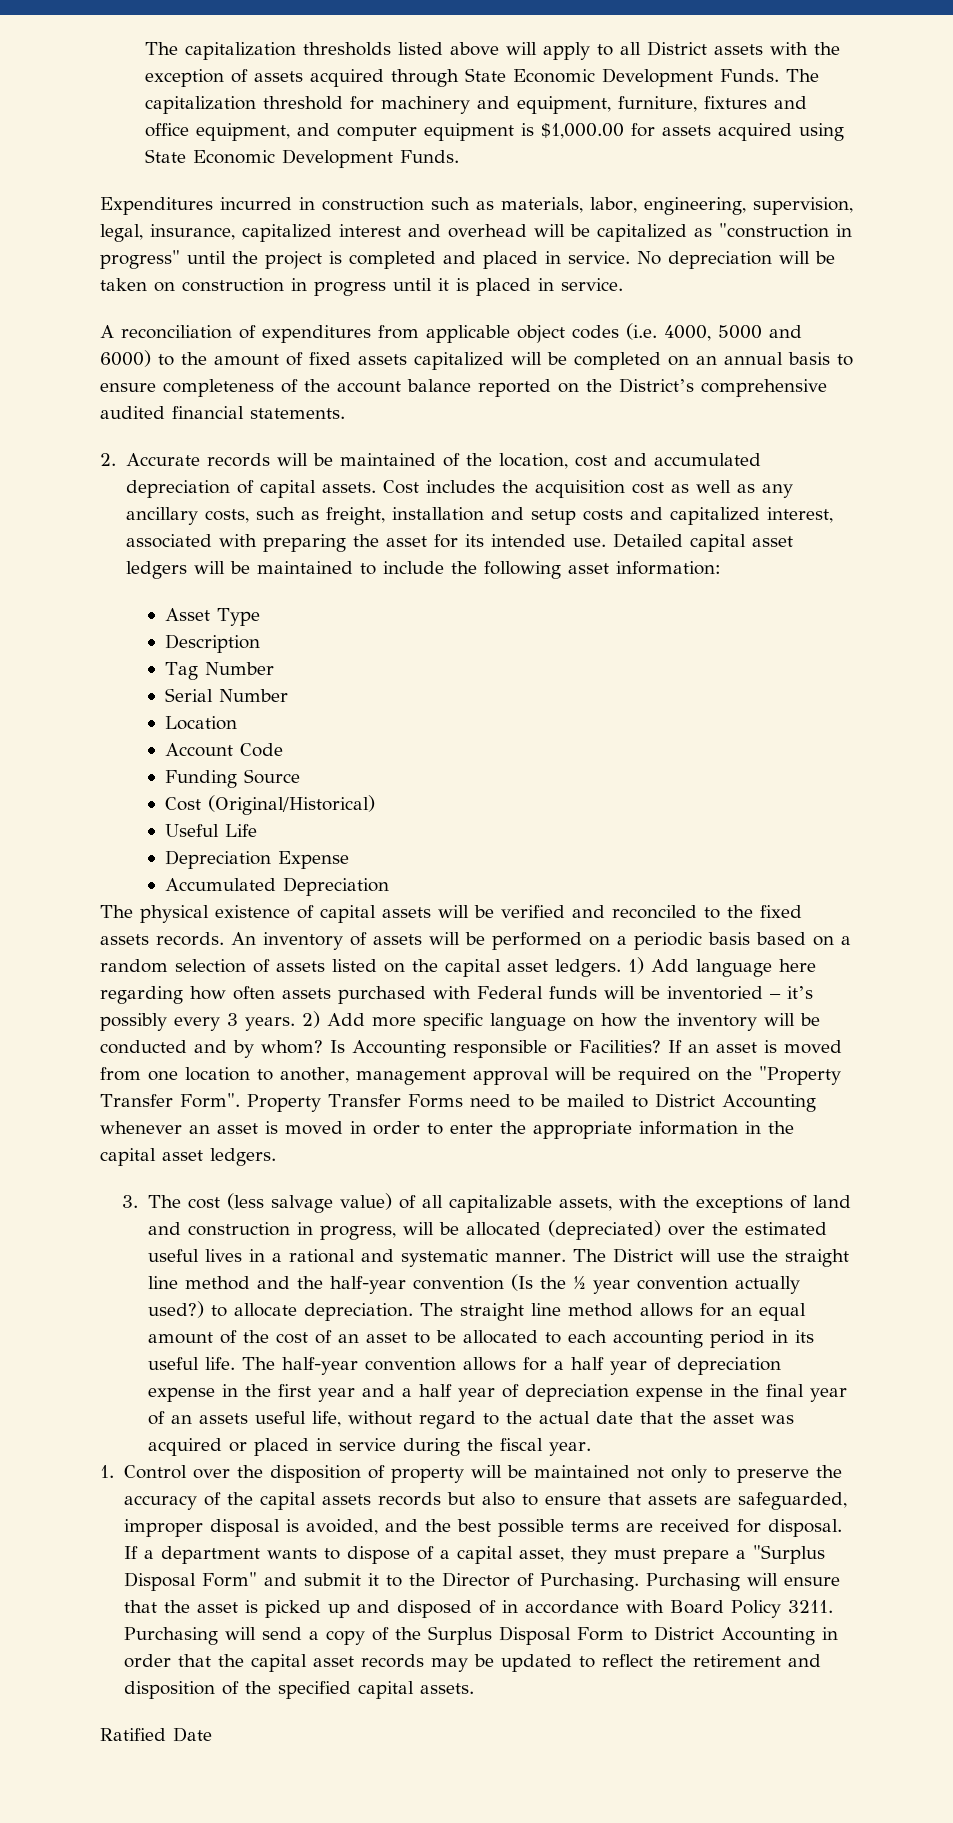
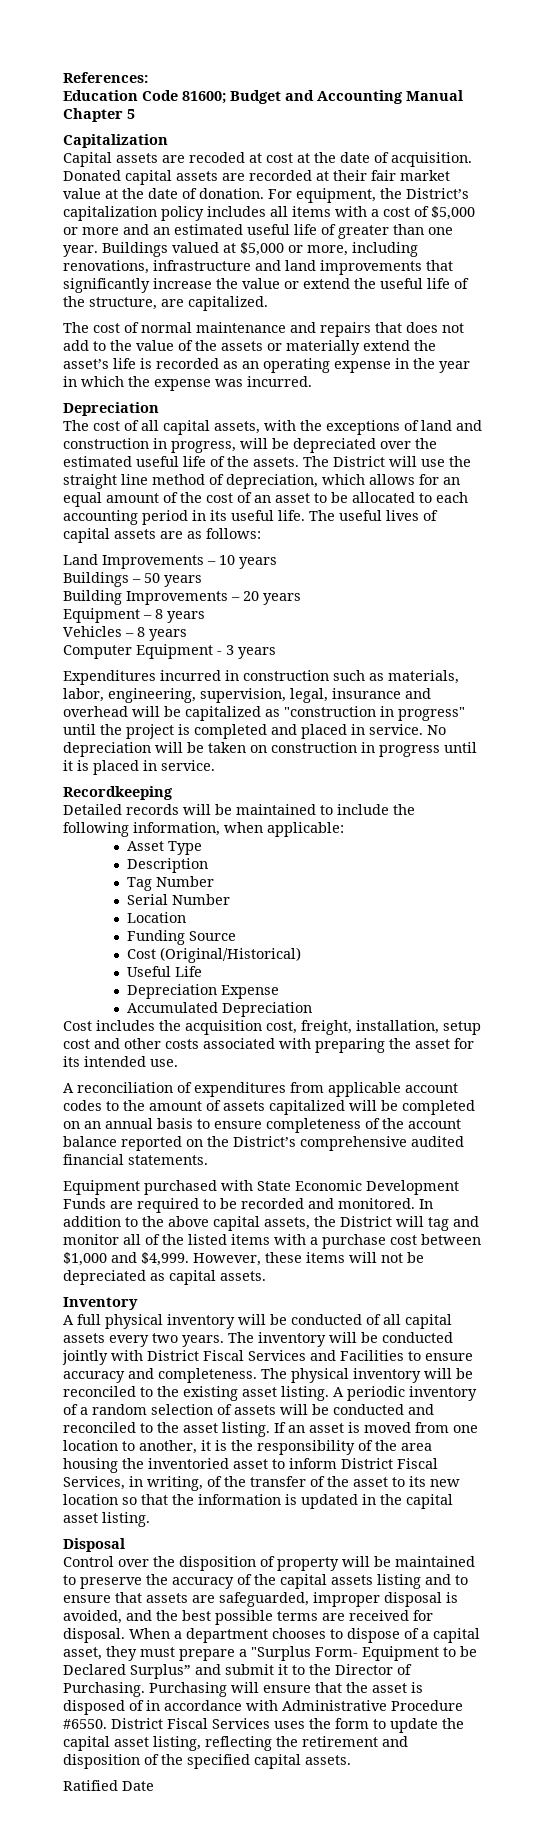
- The capitalization thresholds listed above will apply to all District assets with the exception of assets acquired through State Economic Development Funds. The capitalization threshold for machinery and equipment, furniture, fixtures and office equipment, and computer equipment is $1,000.00 for assets acquired using State Economic Development Funds.
+ References:
+ Education Code 81600; Budget and Accounting Manual Chapter 5
+ Capitalization
+ Capital assets are recoded at cost at the date of acquisition. Donated capital assets are recorded at their fair market value at the date of donation. For equipment, the District’s capitalization policy includes all items with a cost of $5,000 or more and an estimated useful life of greater than one year. Buildings valued at $5,000 or more, including renovations, infrastructure and land improvements that significantly increase the value or extend the useful life of the structure, are capitalized.
+ The cost of normal maintenance and repairs that does not add to the value of the assets or materially extend the asset’s life is recorded as an operating expense in the year in which the expense was incurred.
+ Depreciation
+ The cost of all capital assets, with the exceptions of land and construction in progress, will be depreciated over the estimated useful life of the assets. The District will use the straight line method of depreciation, which allows for an equal amount of the cost of an asset to be allocated to each accounting period in its useful life. The useful lives of capital assets are as follows:
+ Land Improvements – 10 years
+ Buildings – 50 years
+ Building Improvements – 20 years
+ Equipment – 8 years
+ Vehicles – 8 years
+ Computer Equipment - 3 years
- Expenditures incurred in construction such as materials, labor, engineering, supervision, legal, insurance, capitalized interest and overhead will be capitalized as "construction in progress" until the project is completed and placed in service.
+ Expenditures incurred in construction such as materials, labor, engineering, supervision, legal, insurance and overhead will be capitalized as "construction in progress" until the project is completed and placed in service.
+ Recordkeeping
+ Detailed records will be maintained to include the following information, when applicable:
+ Asset Type
+ Description
+ Tag Number
+ Serial Number
+ Location
+ Funding Source
+ Cost (Original/Historical)
+ Useful Life
+ Depreciation Expense
+ Accumulated Depreciation
+ Cost includes the acquisition cost, freight, installation, setup cost and other costs associated with preparing the asset for its intended use.
- A reconciliation of expenditures from applicable object codes (i.e. 4000, 5000 and 6000) to the amount of fixed assets capitalized will be completed on an annual basis to ensure completeness of the account balance reported on the District’s comprehensive audited financial statements.
+ A reconciliation of expenditures from applicable account codes to the amount of assets capitalized will be completed on an annual basis to ensure completeness of the account balance reported on the District’s comprehensive audited financial statements.
- 2. Accurate records will be maintained of the location, cost and accumulated depreciation of capital assets. Cost includes the acquisition cost as well as any ancillary costs, such as freight, installation and setup costs and capitalized interest, associated with preparing the asset for its intended use. Detailed capital asset ledgers will be maintained to include the following asset information:
- Asset Type
- Description
- Tag Number
- Serial Number
- Location
- Account Code
- Funding Source
- Cost (Original/Historical)
- Useful Life
- Depreciation Expense
- Accumulated Depreciation
- The physical existence of capital assets will be verified and reconciled to the fixed assets records. An inventory of assets will be performed on a periodic basis based on a random selection of assets listed on the capital asset ledgers. 1) Add language here regarding how often assets purchased with Federal funds will be inventoried – it’s possibly every 3 years. 2) Add more specific language on how the inventory will be conducted and by whom? Is Accounting responsible or Facilities?
+ Equipment purchased with State Economic Development Funds are required to be recorded and monitored. In addition to the above capital assets, the District will tag and monitor all of the listed items with a purchase cost between $1,000 and $4,999. However, these items will not be depreciated as capital assets.
+ Inventory
+ A full physical inventory will be conducted of all capital assets every two years. The inventory will be conducted jointly with District Fiscal Services and Facilities to ensure accuracy and completeness. The physical inventory will be reconciled to the existing asset listing. A periodic inventory of a random selection of assets will be conducted and reconciled to the asset listing.
- If an asset is moved from one location to another, management approval will be required on the "Property Transfer Form". Property Transfer Forms need to be mailed to District Accounting whenever an asset is moved in order to enter the appropriate information in the capital asset ledgers.
- 3. The cost (less salvage value) of all capitalizable assets, with the exceptions of land and construction in progress, will be allocated (depreciated) over the estimated useful lives in a rational and systematic manner. The District will use the straight line method and the half-year convention (Is the ½ year convention actually used?) to allocate depreciation. The straight line method allows for an equal amount of the cost of an asset to be allocated to each accounting period in its useful life. The half-year convention allows for a half year of depreciation expense in the first year and a half year of depreciation expense in the final year of an assets useful life, without regard to the actual date that the asset was acquired or placed in service during the fiscal year.
- 1. Control over the disposition of property will be maintained not only to preserve the accuracy of the capital assets records but also to ensure that assets are safeguarded, improper disposal is avoided, and the best possible terms are received for disposal.
+ If an asset is moved from one location to another, it is the responsibility of the area housing the inventoried asset to inform District Fiscal Services, in writing, of the transfer of the asset to its new location so that the information is updated in the capital asset listing.
+ Disposal
+ Control over the disposition of property will be maintained to preserve the accuracy of the capital assets listing and to ensure that assets are safeguarded, improper disposal is avoided, and the best possible terms are received for disposal.
- If a department wants to dispose of a capital asset, they must prepare a "Surplus Disposal Form" and submit it to the Director of Purchasing.
+ When a department chooses to dispose of a capital asset, they must prepare a "Surplus Form- Equipment to be Declared Surplus” and submit it to the Director of Purchasing.
- Purchasing will ensure that the asset is picked up and disposed of in accordance with Board Policy 3211. Purchasing will send a copy of the Surplus Disposal Form to District Accounting in order that the capital asset records may be updated to reflect the retirement and disposition of the specified capital assets.
+ Purchasing will ensure that the asset is disposed of in accordance with Administrative Procedure #6550. District Fiscal Services uses the form to update the capital asset listing, reflecting the retirement and disposition of the specified capital assets.

